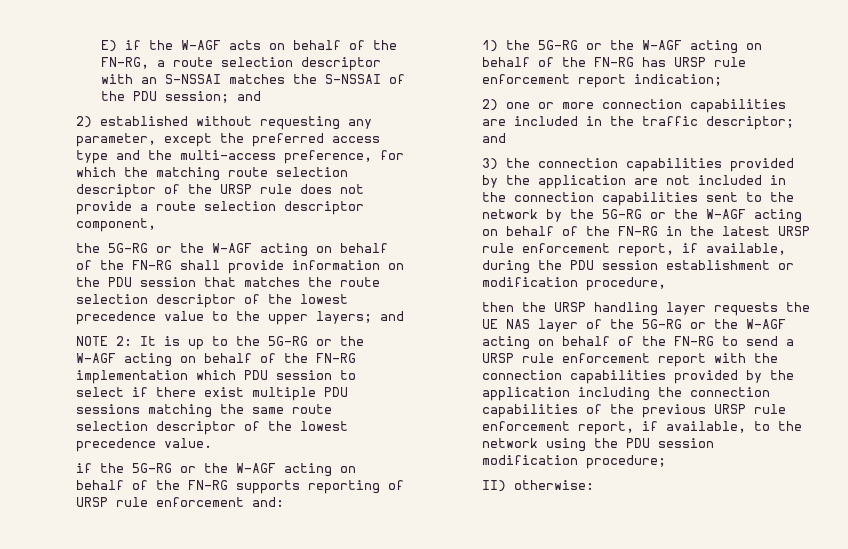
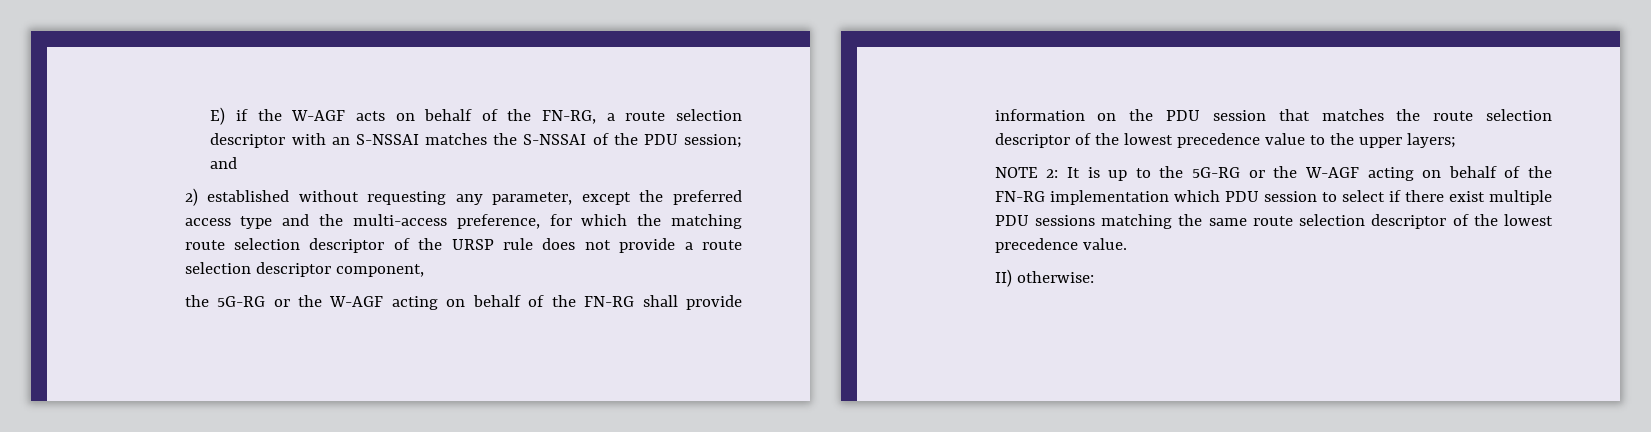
- the 5G-RG or the W-AGF acting on behalf of the FN-RG shall provide information on the PDU session that matches the route selection descriptor of the lowest precedence value to the upper layers; and
+ the 5G-RG or the W-AGF acting on behalf of the FN-RG shall provide information on the PDU session that matches the route selection descriptor of the lowest precedence value to the upper layers;
- if the 5G-RG or the W-AGF acting on behalf of the FN-RG supports reporting of URSP rule enforcement and:
- 1) the 5G-RG or the W-AGF acting on behalf of the FN-RG has URSP rule enforcement report indication;
- 2) one or more connection capabilities are included in the traffic descriptor; and
- 3) the connection capabilities provided by the application are not included in the connection capabilities sent to the network by the 5G-RG or the W-AGF acting on behalf of the FN-RG in the latest URSP rule enforcement report, if available, during the PDU session establishment or modification procedure,
- then the URSP handling layer requests the UE NAS layer of the 5G-RG or the W-AGF acting on behalf of the FN-RG to send a URSP rule enforcement report with the connection capabilities provided by the application including the connection capabilities of the previous URSP rule enforcement report, if available, to the network using the PDU session modification procedure;

